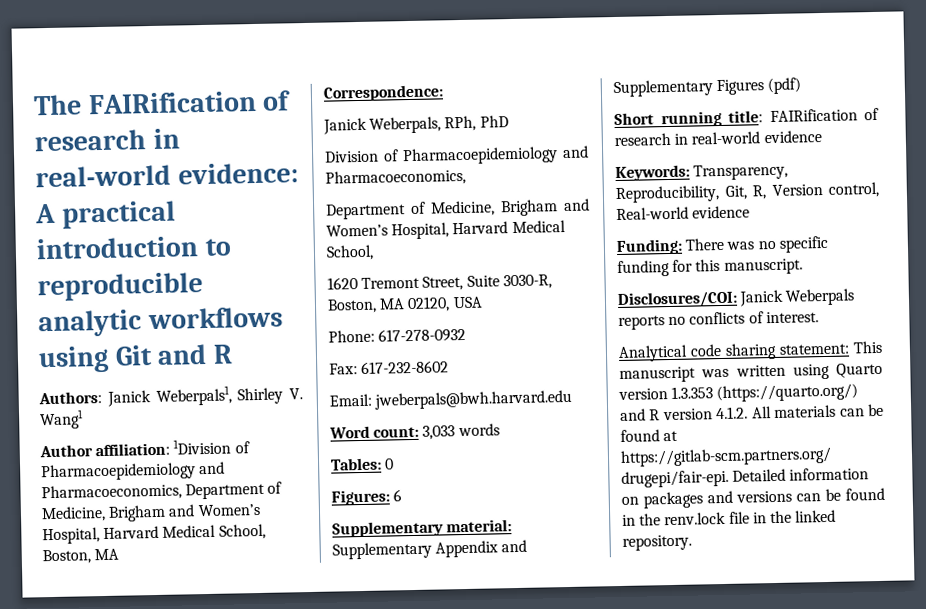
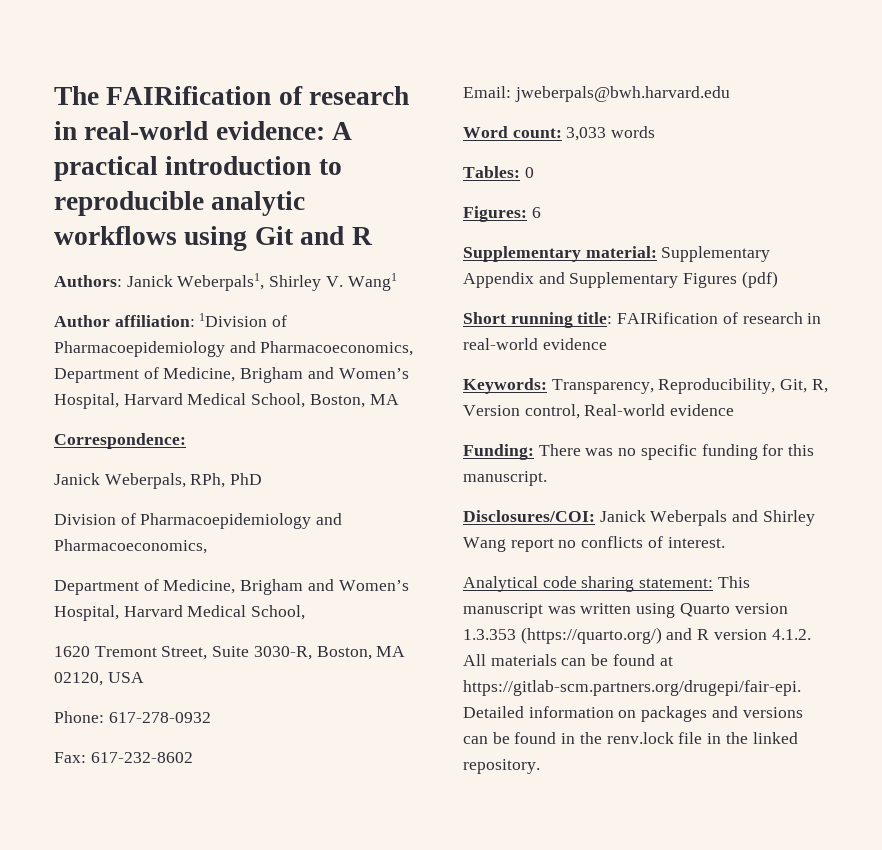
- Disclosures/COI: Janick Weberpals reports no conflicts of interest.
+ Disclosures/COI: Janick Weberpals and Shirley Wang report no conflicts of interest.

